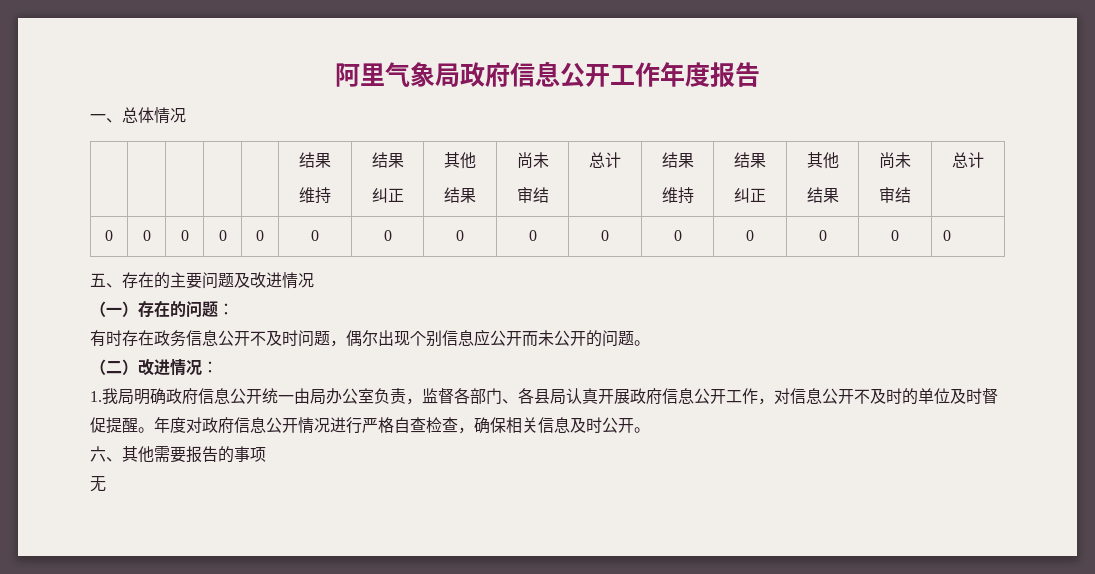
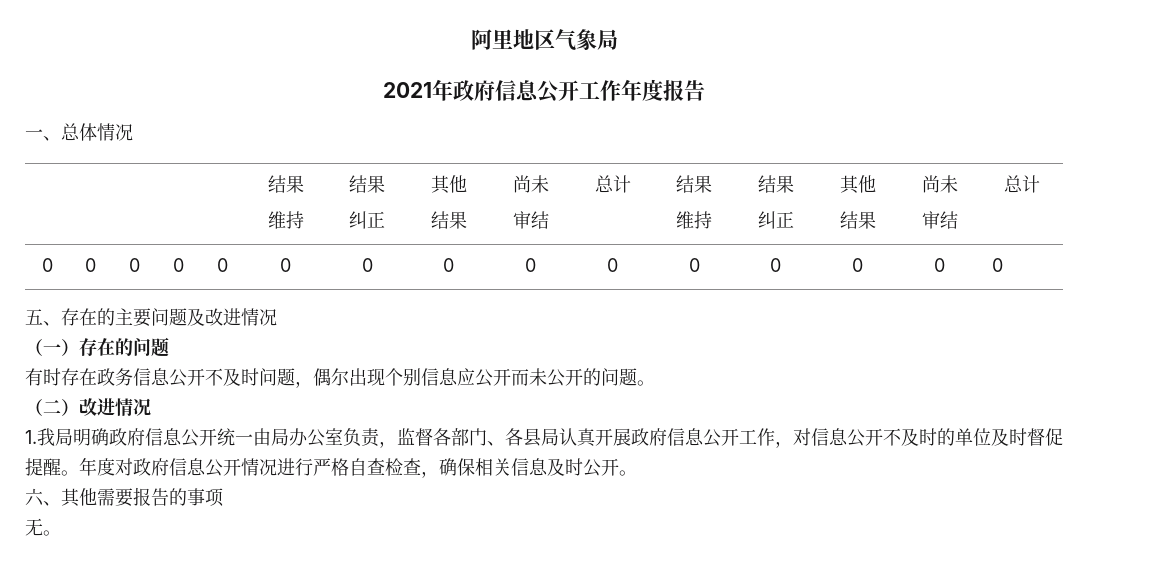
- 阿里气象局政府信息公开工作年度报告
+ 阿里地区气象局
+ 2021年政府信息公开工作年度报告
- （一）存在的问题：
+ （一）存在的问题
- （二）改进情况：
+ （二）改进情况
- 无
+ 无。

